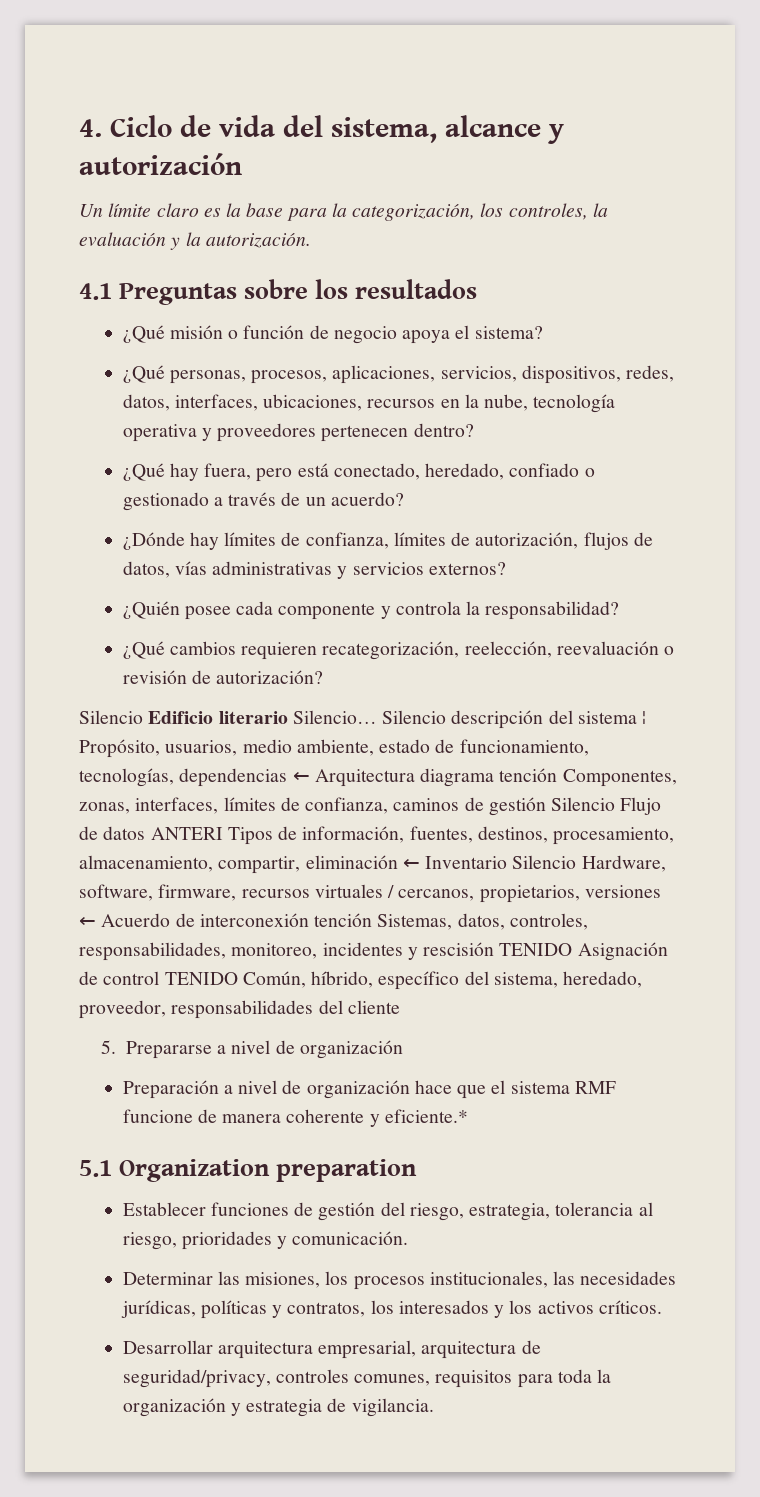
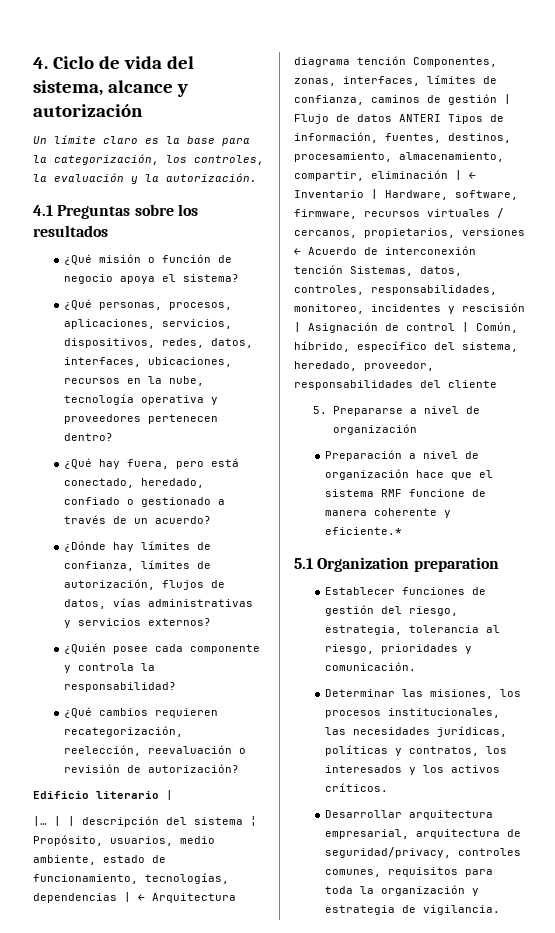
- Silencio Edificio literario Silencio… Silencio descripción del sistema ¦ Propósito, usuarios, medio ambiente, estado de funcionamiento, tecnologías, dependencias ← Arquitectura diagrama tención Componentes, zonas, interfaces, límites de confianza, caminos de gestión Silencio Flujo de datos ANTERI Tipos de información, fuentes, destinos, procesamiento, almacenamiento, compartir, eliminación ← Inventario Silencio Hardware, software, firmware, recursos virtuales / cercanos, propietarios, versiones ← Acuerdo de interconexión tención Sistemas, datos, controles, responsabilidades, monitoreo, incidentes y rescisión TENIDO Asignación de control TENIDO Común, híbrido, específico del sistema, heredado, proveedor, responsabilidades del cliente
+ Edificio literario |
+ |… | | descripción del sistema ¦ Propósito, usuarios, medio ambiente, estado de funcionamiento, tecnologías, dependencias | ← Arquitectura diagrama tención Componentes, zonas, interfaces, límites de confianza, caminos de gestión | Flujo de datos ANTERI Tipos de información, fuentes, destinos, procesamiento, almacenamiento, compartir, eliminación | ← Inventario | Hardware, software, firmware, recursos virtuales / cercanos, propietarios, versiones ← Acuerdo de interconexión tención Sistemas, datos, controles, responsabilidades, monitoreo, incidentes y rescisión | Asignación de control | Común, híbrido, específico del sistema, heredado, proveedor, responsabilidades del cliente

